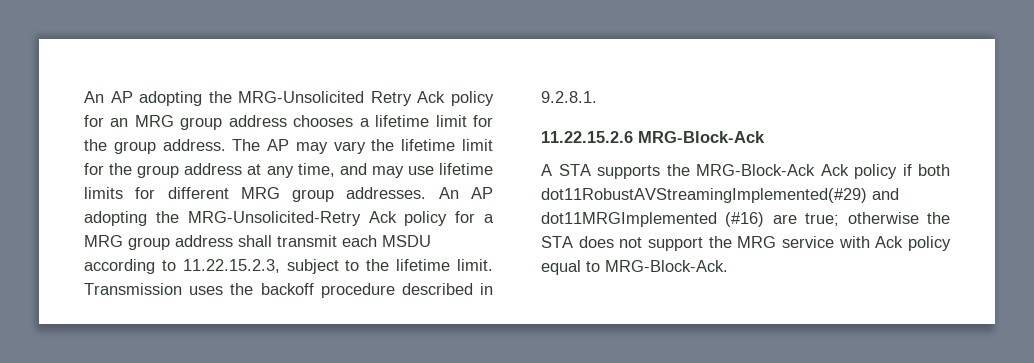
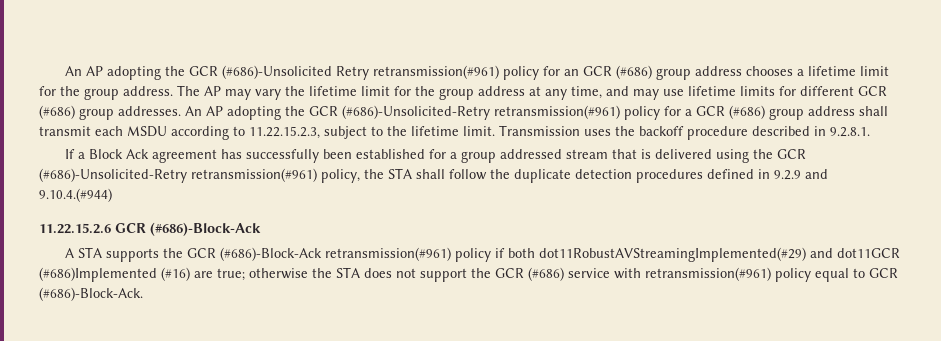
- An AP adopting the MRG-Unsolicited Retry Ack policy for an MRG group address chooses a lifetime limit for the group address.
+ An AP adopting the GCR (#686)-Unsolicited Retry retransmission(#961) policy for an GCR (#686) group address chooses a lifetime limit for the group address.
- The AP may vary the lifetime limit for the group address at any time, and may use lifetime limits for different MRG group addresses.
+ The AP may vary the lifetime limit for the group address at any time, and may use lifetime limits for different GCR (#686) group addresses.
- An AP adopting the MRG-Unsolicited-Retry Ack policy for a MRG group address shall transmit each MSDU according to 11.22.15.2.3, subject to the lifetime limit.
+ An AP adopting the GCR (#686)-Unsolicited-Retry retransmission(#961) policy for a GCR (#686) group address shall transmit each MSDU according to 11.22.15.2.3, subject to the lifetime limit.
+ If a Block Ack agreement has successfully been established for a group addressed stream that is delivered using the GCR (#686)-Unsolicited-Retry retransmission(#961) policy, the STA shall follow the duplicate detection procedures defined in 9.2.9 and 9.10.4.(#944)
- 11.22.15.2.6 MRG-Block-Ack
+ 11.22.15.2.6 GCR (#686)-Block-Ack
- A STA supports the MRG-Block-Ack Ack policy if both dot11RobustAVStreamingImplemented(#29) and dot11MRGImplemented (#16) are true; otherwise the STA does not support the MRG service with Ack policy equal to MRG-Block-Ack.
+ A STA supports the GCR (#686)-Block-Ack retransmission(#961) policy if both dot11RobustAVStreamingImplemented(#29) and dot11GCR (#686)Implemented (#16) are true; otherwise the STA does not support the GCR (#686) service with retransmission(#961) policy equal to GCR (#686)-Block-Ack.

